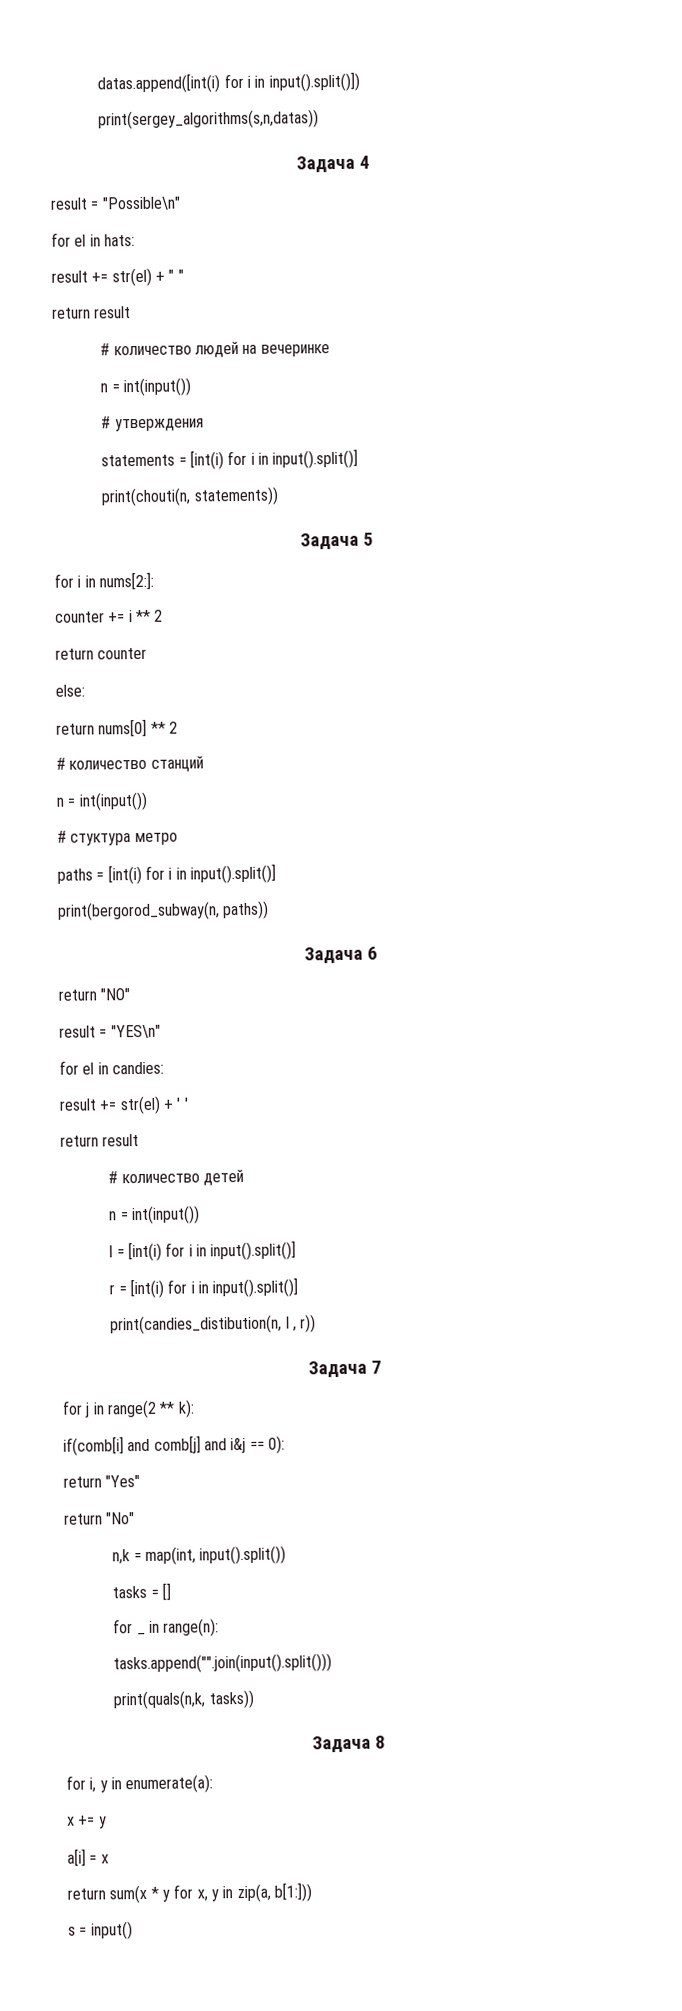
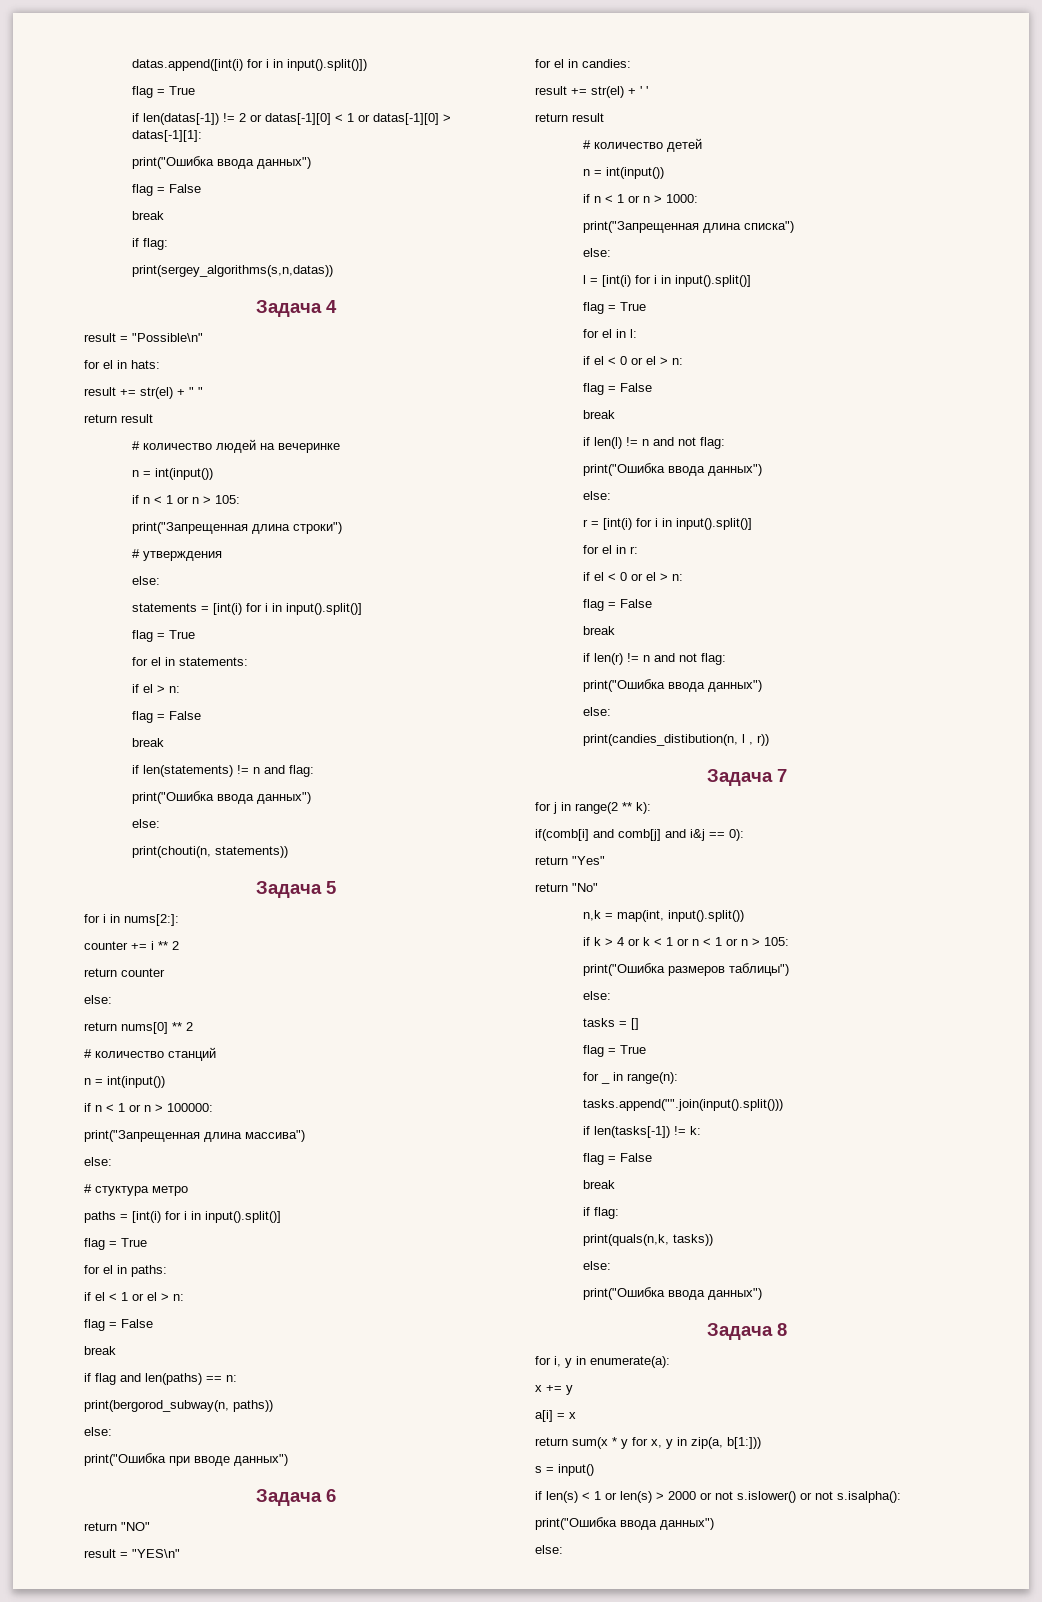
  datas.append([int(i) for i in input().split()])
+ flag = True
+ if len(datas[-1]) != 2 or datas[-1][0] < 1 or datas[-1][0] > datas[-1][1]:
+ print("Ошибка ввода данных")
+ flag = False
+ break
+ if flag:
+ if n < 1 or n > 105:
+ print("Запрещенная длина строки")
  # утверждения
+ else:
  statements = [int(i) for i in input().split()]
+ flag = True
+ for el in statements:
+ if el > n:
+ flag = False
+ break
+ if len(statements) != n and flag:
+ print("Ошибка ввода данных")
+ else:
+ if n < 1 or n > 100000:
+ print("Запрещенная длина массива")
+ else:
  paths = [int(i) for i in input().split()]
+ flag = True
+ for el in paths:
+ if el < 1 or el > n:
+ flag = False
+ break
+ if flag and len(paths) == n:
  print(bergorod_subway(n, paths))
+ else:
+ print("Ошибка при вводе данных")
+ if n < 1 or n > 1000:
+ print("Запрещенная длина списка")
+ else:
  l = [int(i) for i in input().split()]
+ flag = True
+ for el in l:
+ if el < 0 or el > n:
+ flag = False
+ break
+ if len(l) != n and not flag:
+ print("Ошибка ввода данных")
+ else:
+ for el in r:
+ if el < 0 or el > n:
+ flag = False
+ break
+ if len(r) != n and not flag:
+ print("Ошибка ввода данных")
+ else:
+ if k > 4 or k < 1 or n < 1 or n > 105:
+ print("Ошибка размеров таблицы")
+ else:
  tasks = []
+ flag = True
+ if len(tasks[-1]) != k:
+ flag = False
+ break
+ if flag:
  print(quals(n,k, tasks))
+ else:
+ print("Ошибка ввода данных")
+ if len(s) < 1 or len(s) > 2000 or not s.islower() or not s.isalpha():
+ print("Ошибка ввода данных")
+ else:

